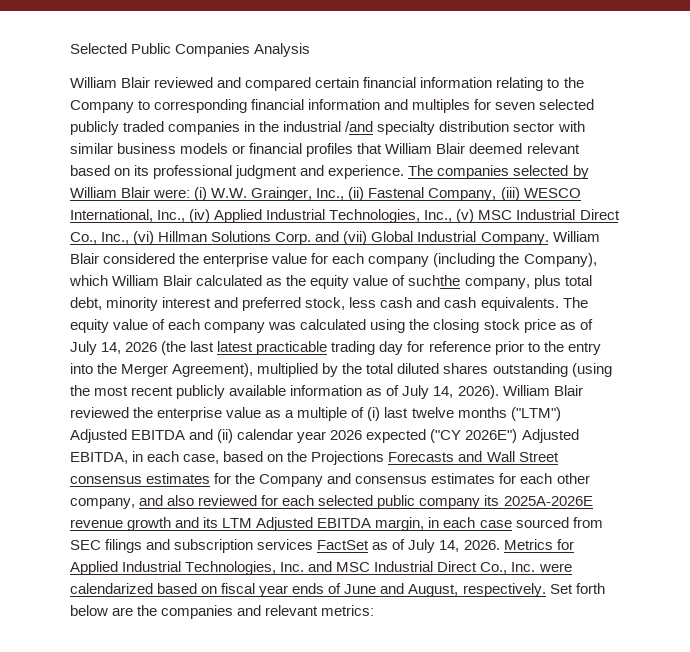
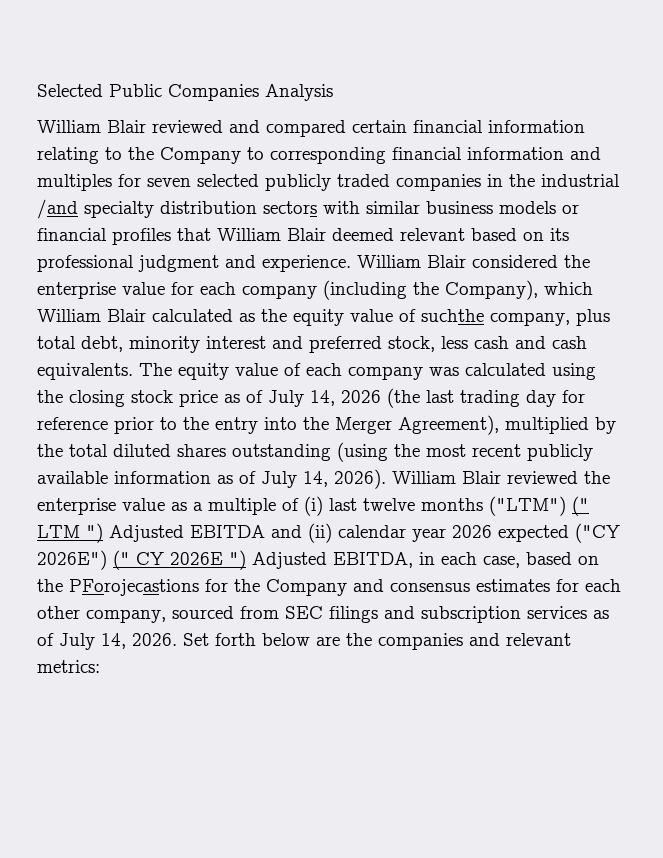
- William Blair reviewed and compared certain financial information relating to the Company to corresponding financial information and multiples for seven selected publicly traded companies in the industrial /and specialty distribution sector with similar business models or financial profiles that William Blair deemed relevant based on its professional judgment and experience.
+ William Blair reviewed and compared certain financial information relating to the Company to corresponding financial information and multiples for seven selected publicly traded companies in the industrial /and specialty distribution sectors with similar business models or financial profiles that William Blair deemed relevant based on its professional judgment and experience.
- The companies selected by William Blair were: (i) W.W. Grainger, Inc., (ii) Fastenal Company, (iii) WESCO International, Inc., (iv) Applied Industrial Technologies, Inc., (v) MSC Industrial Direct Co., Inc., (vi) Hillman Solutions Corp. and (vii) Global Industrial Company.
- The equity value of each company was calculated using the closing stock price as of July 14, 2026 (the last latest practicable trading day for reference prior to the entry into the Merger Agreement), multiplied by the total diluted shares outstanding (using the most recent publicly available information as of July 14, 2026).
+ The equity value of each company was calculated using the closing stock price as of July 14, 2026 (the last trading day for reference prior to the entry into the Merger Agreement), multiplied by the total diluted shares outstanding (using the most recent publicly available information as of July 14, 2026).
- William Blair reviewed the enterprise value as a multiple of (i) last twelve months ("LTM") Adjusted EBITDA and (ii) calendar year 2026 expected ("CY 2026E") Adjusted EBITDA, in each case, based on the Projections Forecasts and Wall Street consensus estimates for the Company and consensus estimates for each other company, and also reviewed for each selected public company its 2025A-2026E revenue growth and its LTM Adjusted EBITDA margin, in each case sourced from SEC filings and subscription services FactSet as of July 14, 2026.
+ William Blair reviewed the enterprise value as a multiple of (i) last twelve months ("LTM") (" LTM ") Adjusted EBITDA and (ii) calendar year 2026 expected ("CY 2026E") (" CY 2026E ") Adjusted EBITDA, in each case, based on the PForojecastions for the Company and consensus estimates for each other company, sourced from SEC filings and subscription services as of July 14, 2026.
- Metrics for Applied Industrial Technologies, Inc. and MSC Industrial Direct Co., Inc. were calendarized based on fiscal year ends of June and August, respectively.

